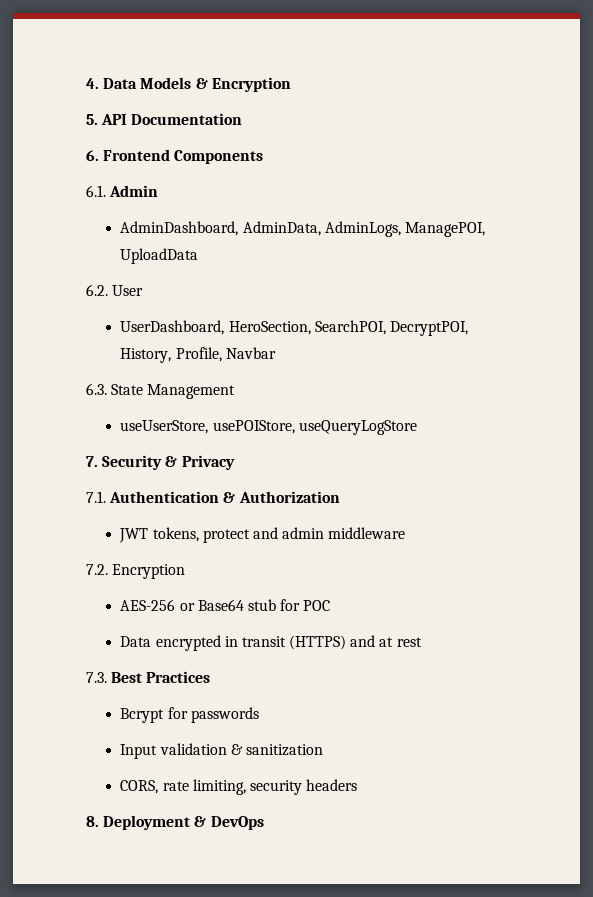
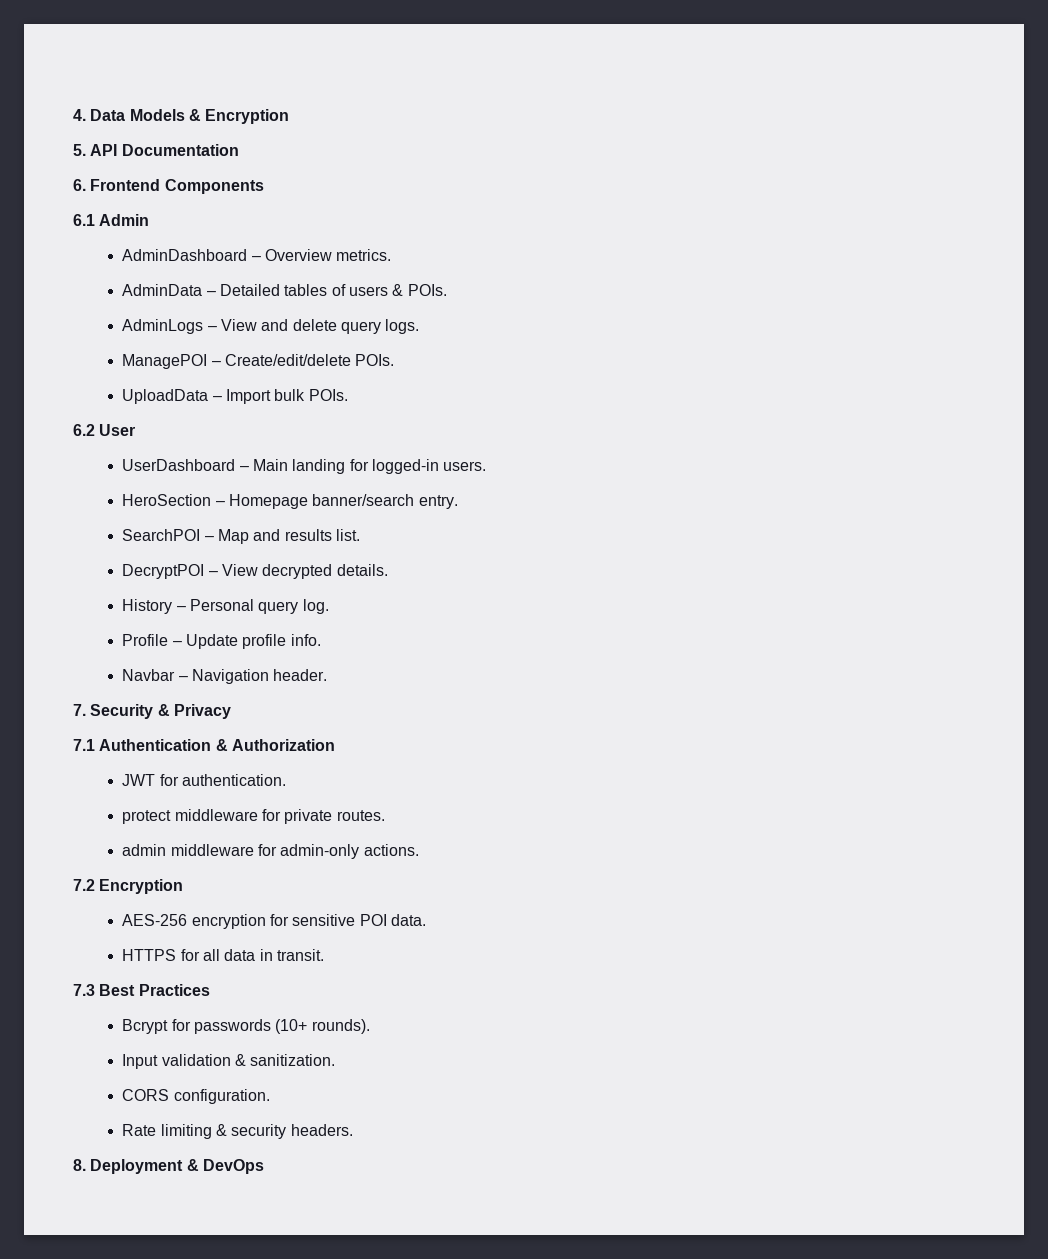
- 6.1. Admin
+ 6.1 Admin
- AdminDashboard, AdminData, AdminLogs, ManagePOI, UploadData
- 6.2. User
- UserDashboard, HeroSection, SearchPOI, DecryptPOI, History, Profile, Navbar
- 6.3. State Management
- useUserStore, usePOIStore, useQueryLogStore
+ AdminDashboard – Overview metrics.
+ AdminData – Detailed tables of users & POIs.
+ AdminLogs – View and delete query logs.
+ ManagePOI – Create/edit/delete POIs.
+ UploadData – Import bulk POIs.
+ 6.2 User
+ UserDashboard – Main landing for logged-in users.
+ HeroSection – Homepage banner/search entry.
+ SearchPOI – Map and results list.
+ DecryptPOI – View decrypted details.
+ History – Personal query log.
+ Profile – Update profile info.
+ Navbar – Navigation header.
- 7.1. Authentication & Authorization
+ 7.1 Authentication & Authorization
- JWT tokens, protect and admin middleware
- 7.2. Encryption
- AES-256 or Base64 stub for POC
- Data encrypted in transit (HTTPS) and at rest
- 7.3. Best Practices
+ JWT for authentication.
+ protect middleware for private routes.
+ admin middleware for admin-only actions.
+ 7.2 Encryption
+ AES-256 encryption for sensitive POI data.
+ HTTPS for all data in transit.
+ 7.3 Best Practices
- Bcrypt for passwords
+ Bcrypt for passwords (10+ rounds).
- Input validation & sanitization
- CORS, rate limiting, security headers
+ Input validation & sanitization.
+ CORS configuration.
+ Rate limiting & security headers.

